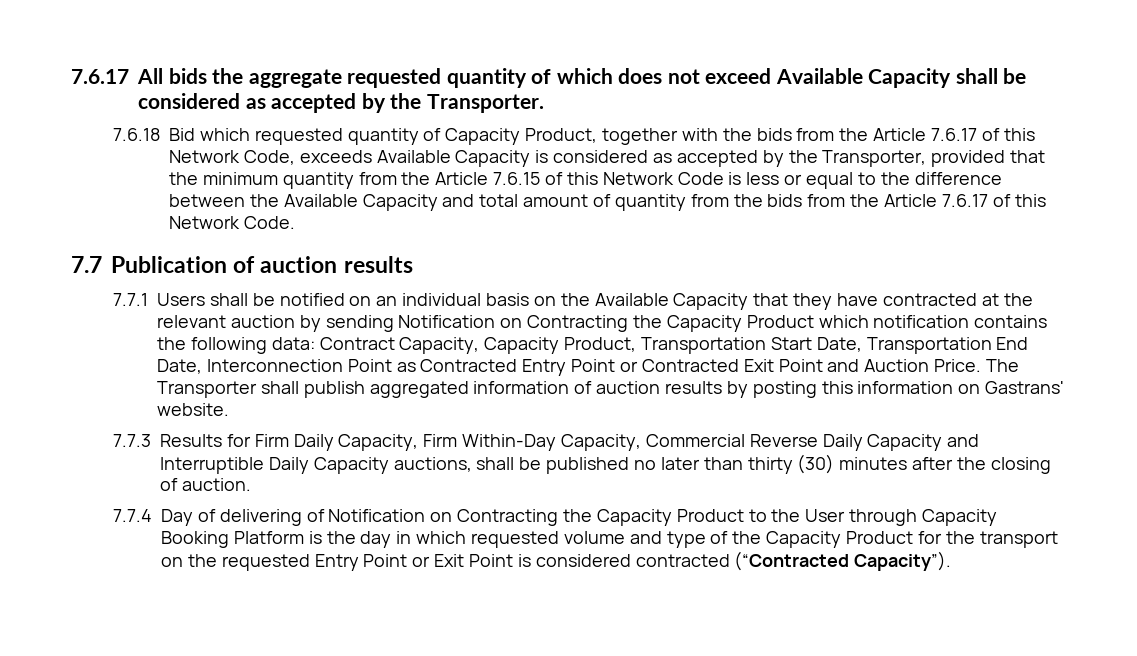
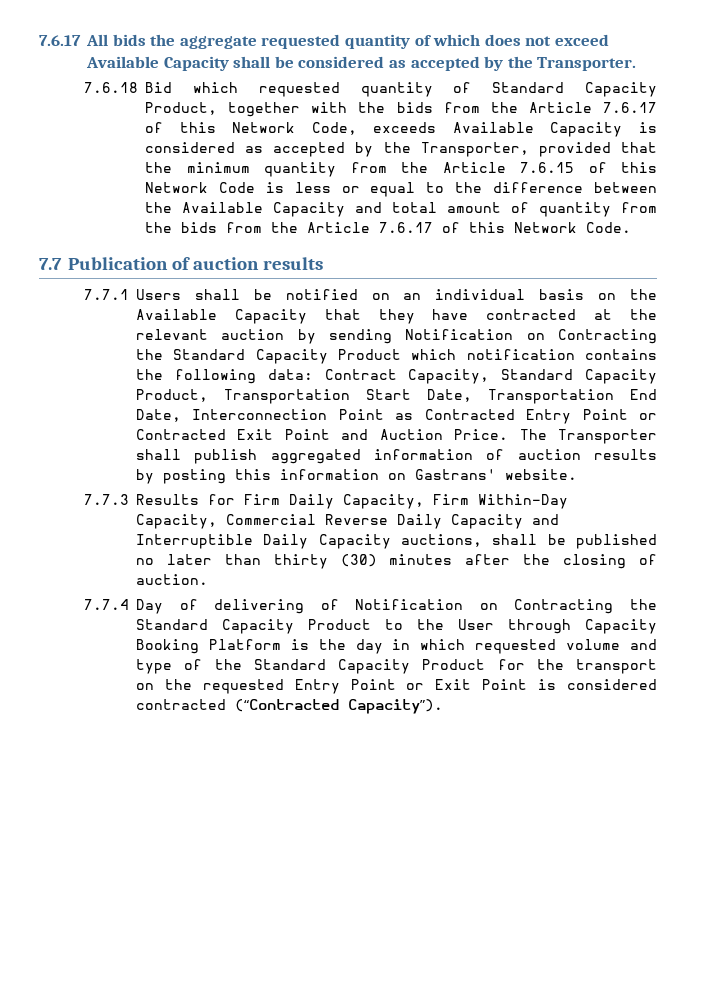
- 7.6.18 Bid which requested quantity of Capacity Product, together with the bids from the Article 7.6.17 of this Network Code, exceeds Available Capacity is considered as accepted by the Transporter, provided that the minimum quantity from the Article 7.6.15 of this Network Code is less or equal to the difference between the Available Capacity and total amount of quantity from the bids from the Article 7.6.17 of this Network Code.
+ 7.6.18 Bid which requested quantity of Standard Capacity Product, together with the bids from the Article 7.6.17 of this Network Code, exceeds Available Capacity is considered as accepted by the Transporter, provided that the minimum quantity from the Article 7.6.15 of this Network Code is less or equal to the difference between the Available Capacity and total amount of quantity from the bids from the Article 7.6.17 of this Network Code.
- 7.7.1 Users shall be notified on an individual basis on the Available Capacity that they have contracted at the relevant auction by sending Notification on Contracting the Capacity Product which notification contains the following data: Contract Capacity, Capacity Product, Transportation Start Date, Transportation End Date, Interconnection Point as Contracted Entry Point or Contracted Exit Point and Auction Price.
+ 7.7.1 Users shall be notified on an individual basis on the Available Capacity that they have contracted at the relevant auction by sending Notification on Contracting the Standard Capacity Product which notification contains the following data: Contract Capacity, Standard Capacity Product, Transportation Start Date, Transportation End Date, Interconnection Point as Contracted Entry Point or Contracted Exit Point and Auction Price.
- 7.7.4 Day of delivering of Notification on Contracting the Capacity Product to the User through Capacity Booking Platform is the day in which requested volume and type of the Capacity Product for the transport on the requested Entry Point or Exit Point is considered contracted (“Contracted Capacity”).
+ 7.7.4 Day of delivering of Notification on Contracting the Standard Capacity Product to the User through Capacity Booking Platform is the day in which requested volume and type of the Standard Capacity Product for the transport on the requested Entry Point or Exit Point is considered contracted (“Contracted Capacity”).

